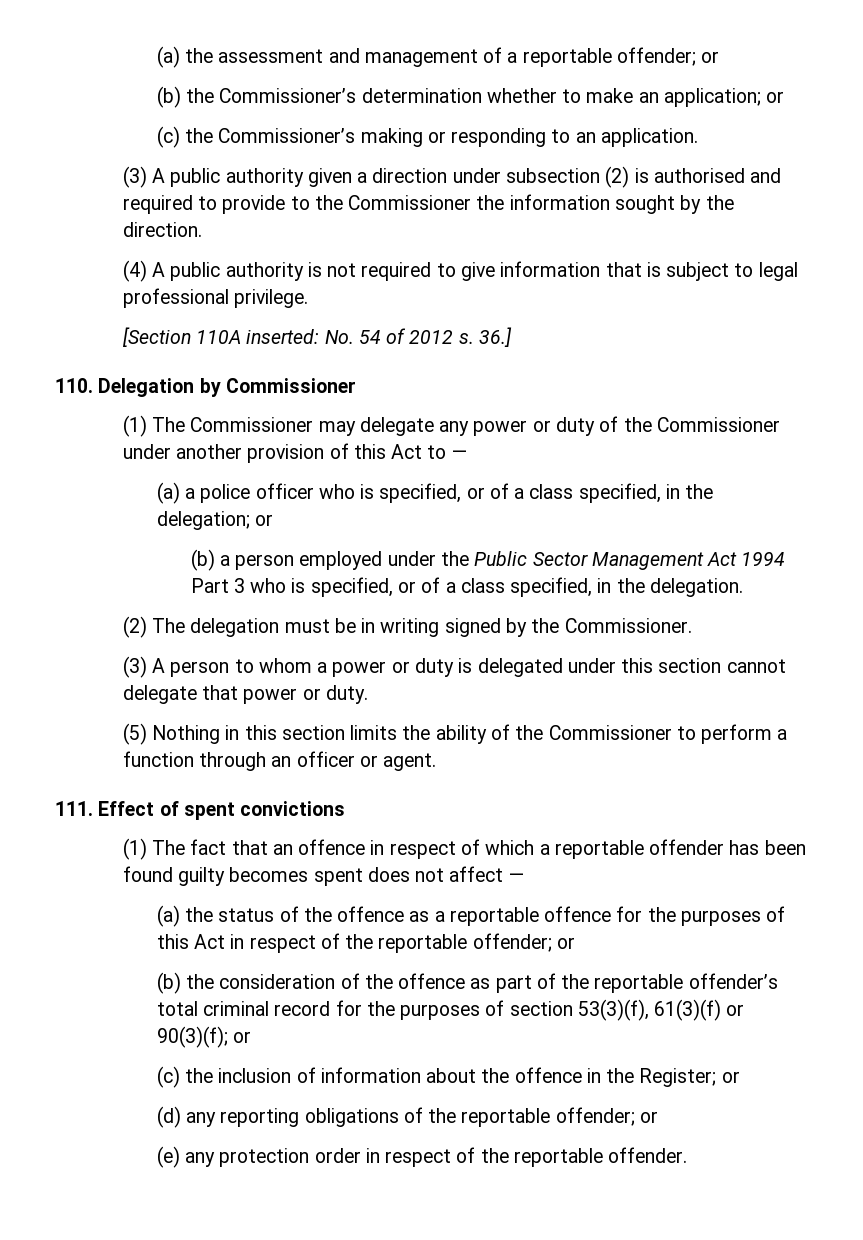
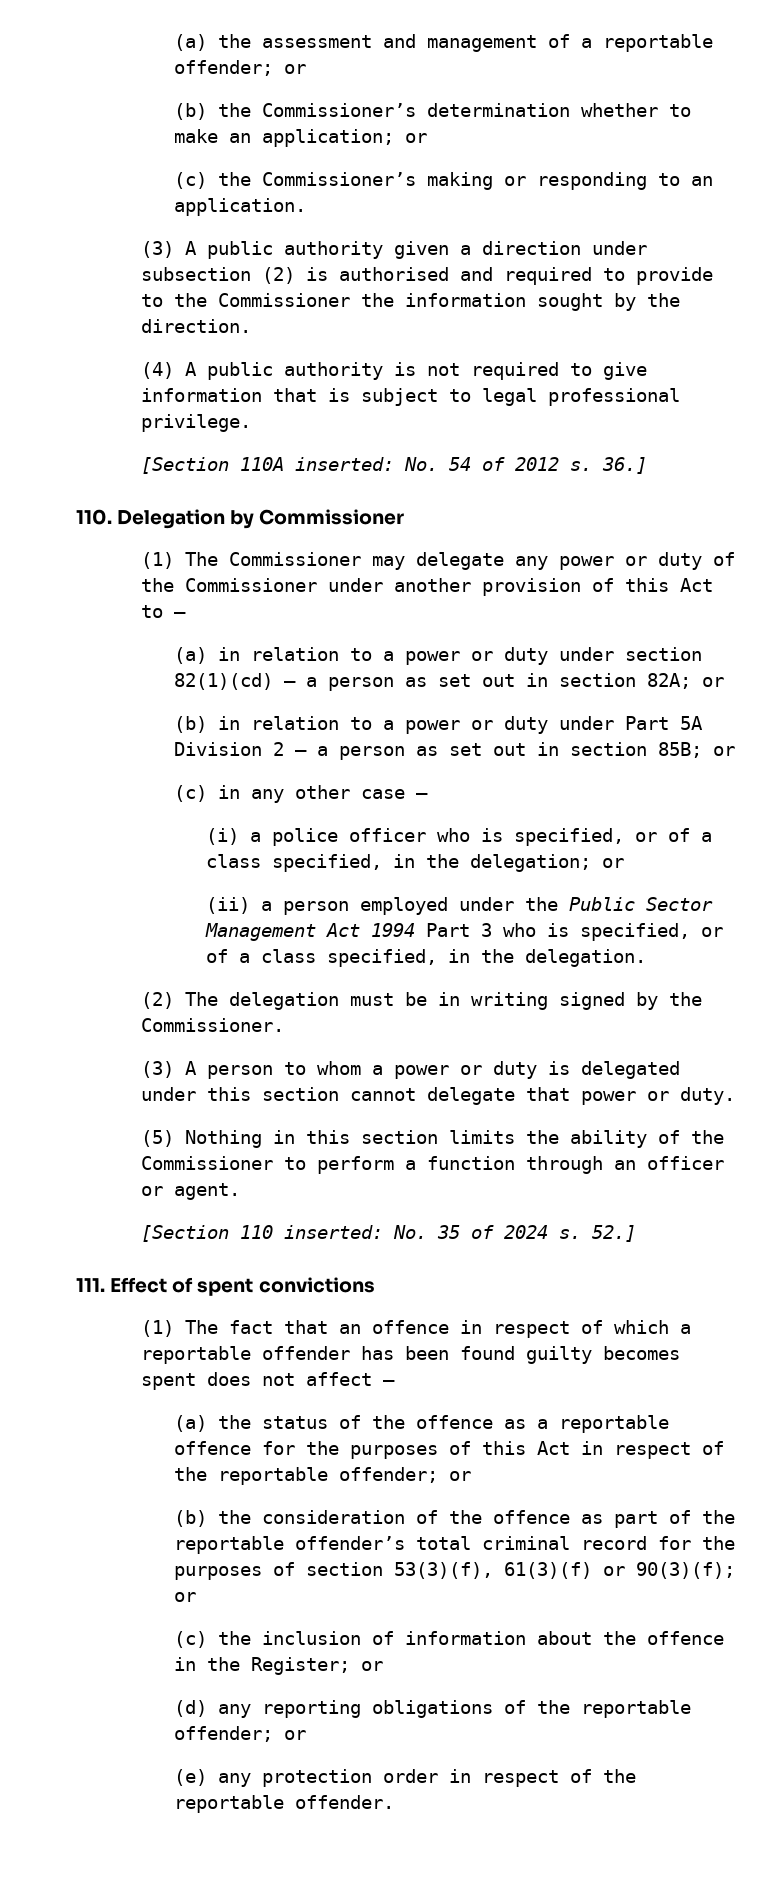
- (a) a police officer who is specified, or of a class specified, in the delegation; or
+ (a) in relation to a power or duty under section 82(1)(cd) — a person as set out in section 82A; or
+ (b) in relation to a power or duty under Part 5A Division 2 — a person as set out in section 85B; or
+ (c) in any other case —
+ (i) a police officer who is specified, or of a class specified, in the delegation; or
- (b) a person employed under the Public Sector Management Act 1994 Part 3 who is specified, or of a class specified, in the delegation.
+ (ii) a person employed under the Public Sector Management Act 1994 Part 3 who is specified, or of a class specified, in the delegation.
+ [Section 110 inserted: No. 35 of 2024 s. 52.]

